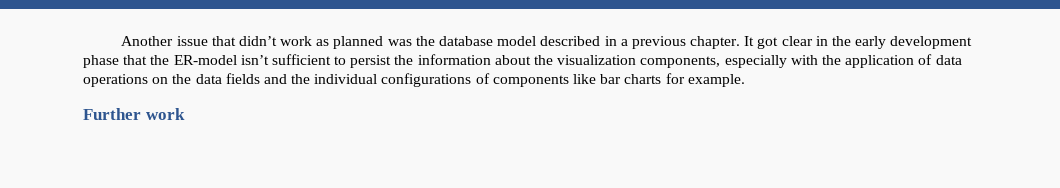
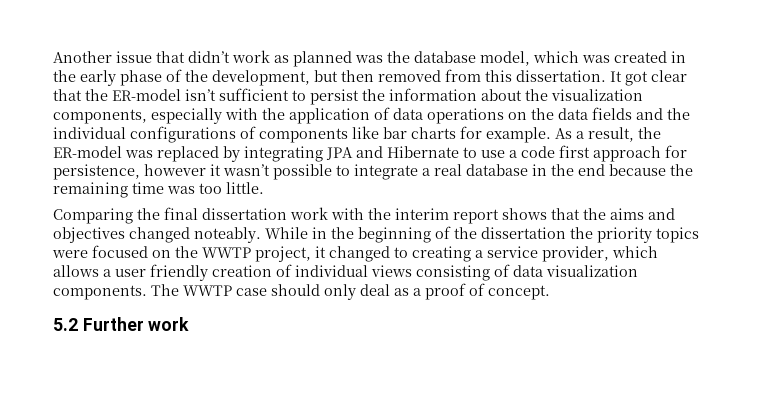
- Another issue that didn’t work as planned was the database model described in a previous chapter. It got clear in the early development phase that the ER-model isn’t sufficient to persist the information about the visualization components, especially with the application of data operations on the data fields and the individual configurations of components like bar charts for example.
- Further work
+ Another issue that didn’t work as planned was the database model, which was created in the early phase of the development, but then removed from this dissertation. It got clear that the ER-model isn’t sufficient to persist the information about the visualization components, especially with the application of data operations on the data fields and the individual configurations of components like bar charts for example. As a result, the ER-model was replaced by integrating JPA and Hibernate to use a code first approach for persistence, however it wasn’t possible to integrate a real database in the end because the remaining time was too little.
+ Comparing the final dissertation work with the interim report shows that the aims and objectives changed noteably. While in the beginning of the dissertation the priority topics were focused on the WWTP project, it changed to creating a service provider, which allows a user friendly creation of individual views consisting of data visualization components. The WWTP case should only deal as a proof of concept.
+ 5.2 Further work

